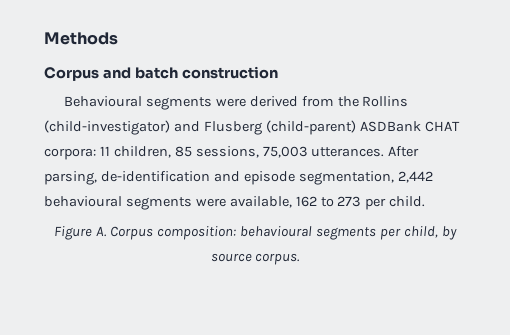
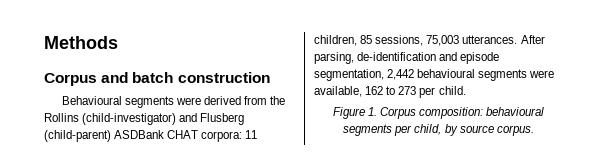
- Figure A. Corpus composition: behavioural segments per child, by source corpus.
+ Figure 1. Corpus composition: behavioural segments per child, by source corpus.

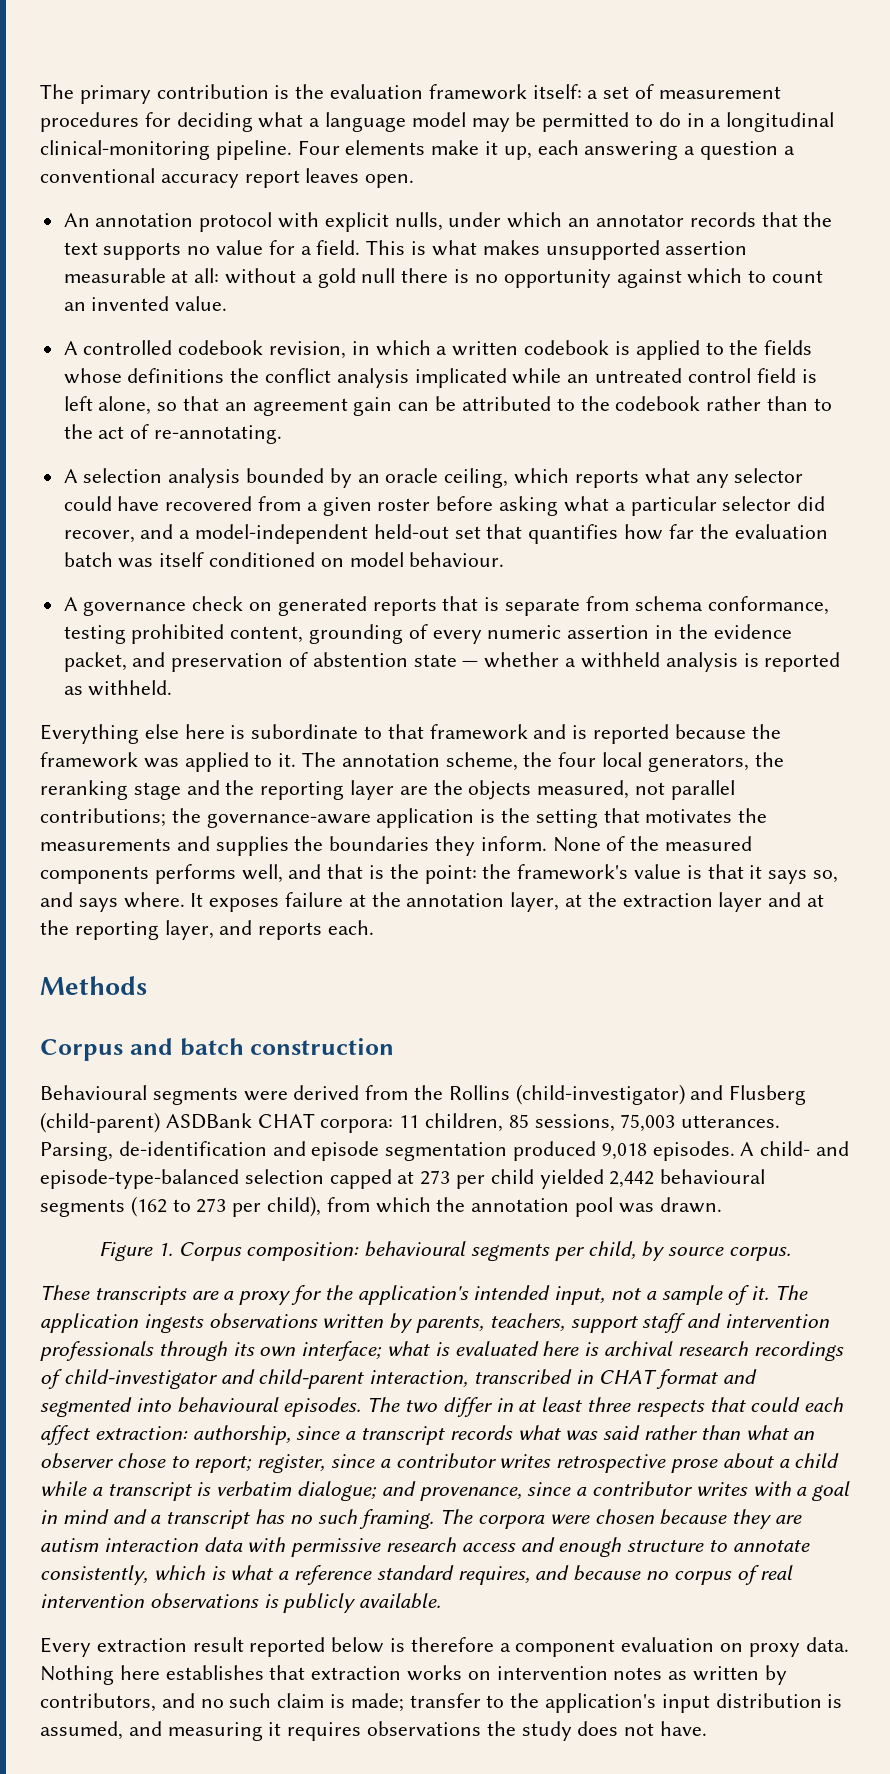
+ The primary contribution is the evaluation framework itself: a set of measurement procedures for deciding what a language model may be permitted to do in a longitudinal clinical-monitoring pipeline. Four elements make it up, each answering a question a conventional accuracy report leaves open.
+ An annotation protocol with explicit nulls, under which an annotator records that the text supports no value for a field. This is what makes unsupported assertion measurable at all: without a gold null there is no opportunity against which to count an invented value.
+ A controlled codebook revision, in which a written codebook is applied to the fields whose definitions the conflict analysis implicated while an untreated control field is left alone, so that an agreement gain can be attributed to the codebook rather than to the act of re-annotating.
+ A selection analysis bounded by an oracle ceiling, which reports what any selector could have recovered from a given roster before asking what a particular selector did recover, and a model-independent held-out set that quantifies how far the evaluation batch was itself conditioned on model behaviour.
+ A governance check on generated reports that is separate from schema conformance, testing prohibited content, grounding of every numeric assertion in the evidence packet, and preservation of abstention state — whether a withheld analysis is reported as withheld.
+ Everything else here is subordinate to that framework and is reported because the framework was applied to it. The annotation scheme, the four local generators, the reranking stage and the reporting layer are the objects measured, not parallel contributions; the governance-aware application is the setting that motivates the measurements and supplies the boundaries they inform. None of the measured components performs well, and that is the point: the framework's value is that it says so, and says where. It exposes failure at the annotation layer, at the extraction layer and at the reporting layer, and reports each.
- After parsing, de-identification and episode segmentation, 2,442 behavioural segments were available, 162 to 273 per child.
+ Parsing, de-identification and episode segmentation produced 9,018 episodes. A child- and episode-type-balanced selection capped at 273 per child yielded 2,442 behavioural segments (162 to 273 per child), from which the annotation pool was drawn.
+ These transcripts are a proxy for the application's intended input, not a sample of it. The application ingests observations written by parents, teachers, support staff and intervention professionals through its own interface; what is evaluated here is archival research recordings of child-investigator and child-parent interaction, transcribed in CHAT format and segmented into behavioural episodes. The two differ in at least three respects that could each affect extraction: authorship, since a transcript records what was said rather than what an observer chose to report; register, since a contributor writes retrospective prose about a child while a transcript is verbatim dialogue; and provenance, since a contributor writes with a goal in mind and a transcript has no such framing. The corpora were chosen because they are autism interaction data with permissive research access and enough structure to annotate consistently, which is what a reference standard requires, and because no corpus of real intervention observations is publicly available.
+ Every extraction result reported below is therefore a component evaluation on proxy data. Nothing here establishes that extraction works on intervention notes as written by contributors, and no such claim is made; transfer to the application's input distribution is assumed, and measuring it requires observations the study does not have.

